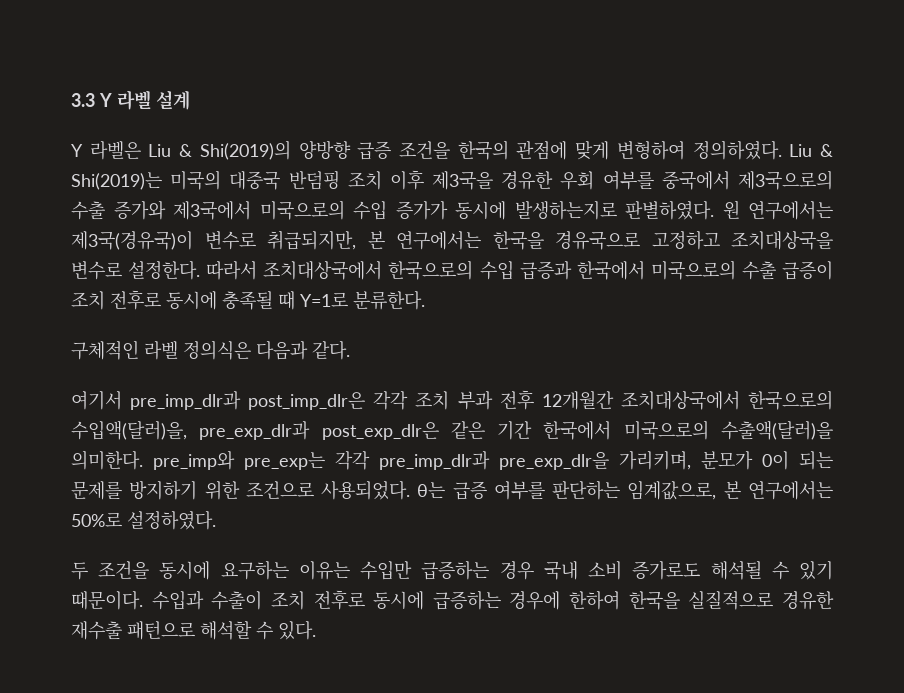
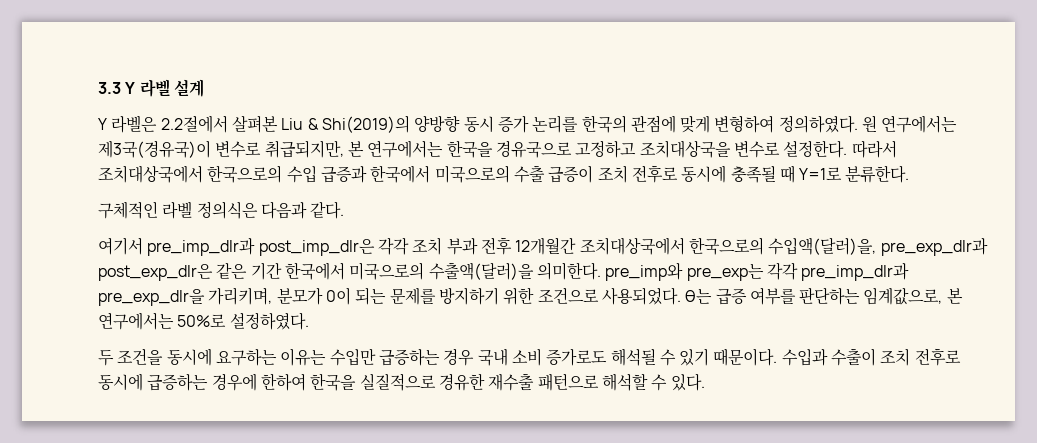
- Y 라벨은 Liu & Shi(2019)의 양방향 급증 조건을 한국의 관점에 맞게 변형하여 정의하였다.
+ Y 라벨은 2.2절에서 살펴본 Liu & Shi(2019)의 양방향 동시 증가 논리를 한국의 관점에 맞게 변형하여 정의하였다.
- Liu & Shi(2019)는 미국의 대중국 반덤핑 조치 이후 제3국을 경유한 우회 여부를 중국에서 제3국으로의 수출 증가와 제3국에서 미국으로의 수입 증가가 동시에 발생하는지로 판별하였다.

